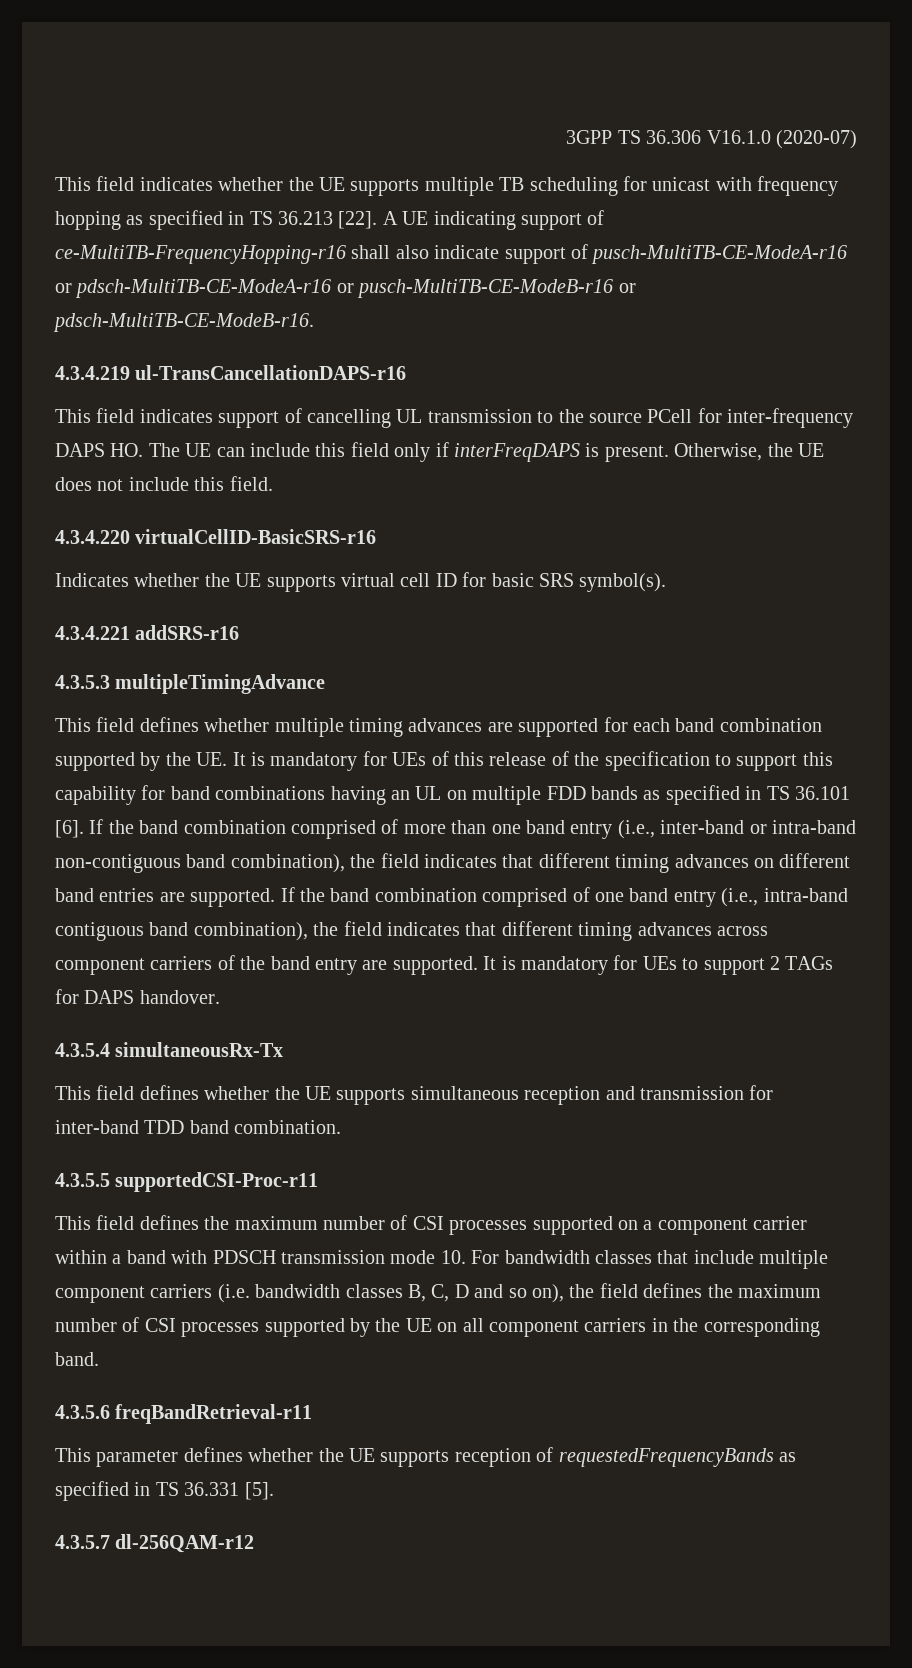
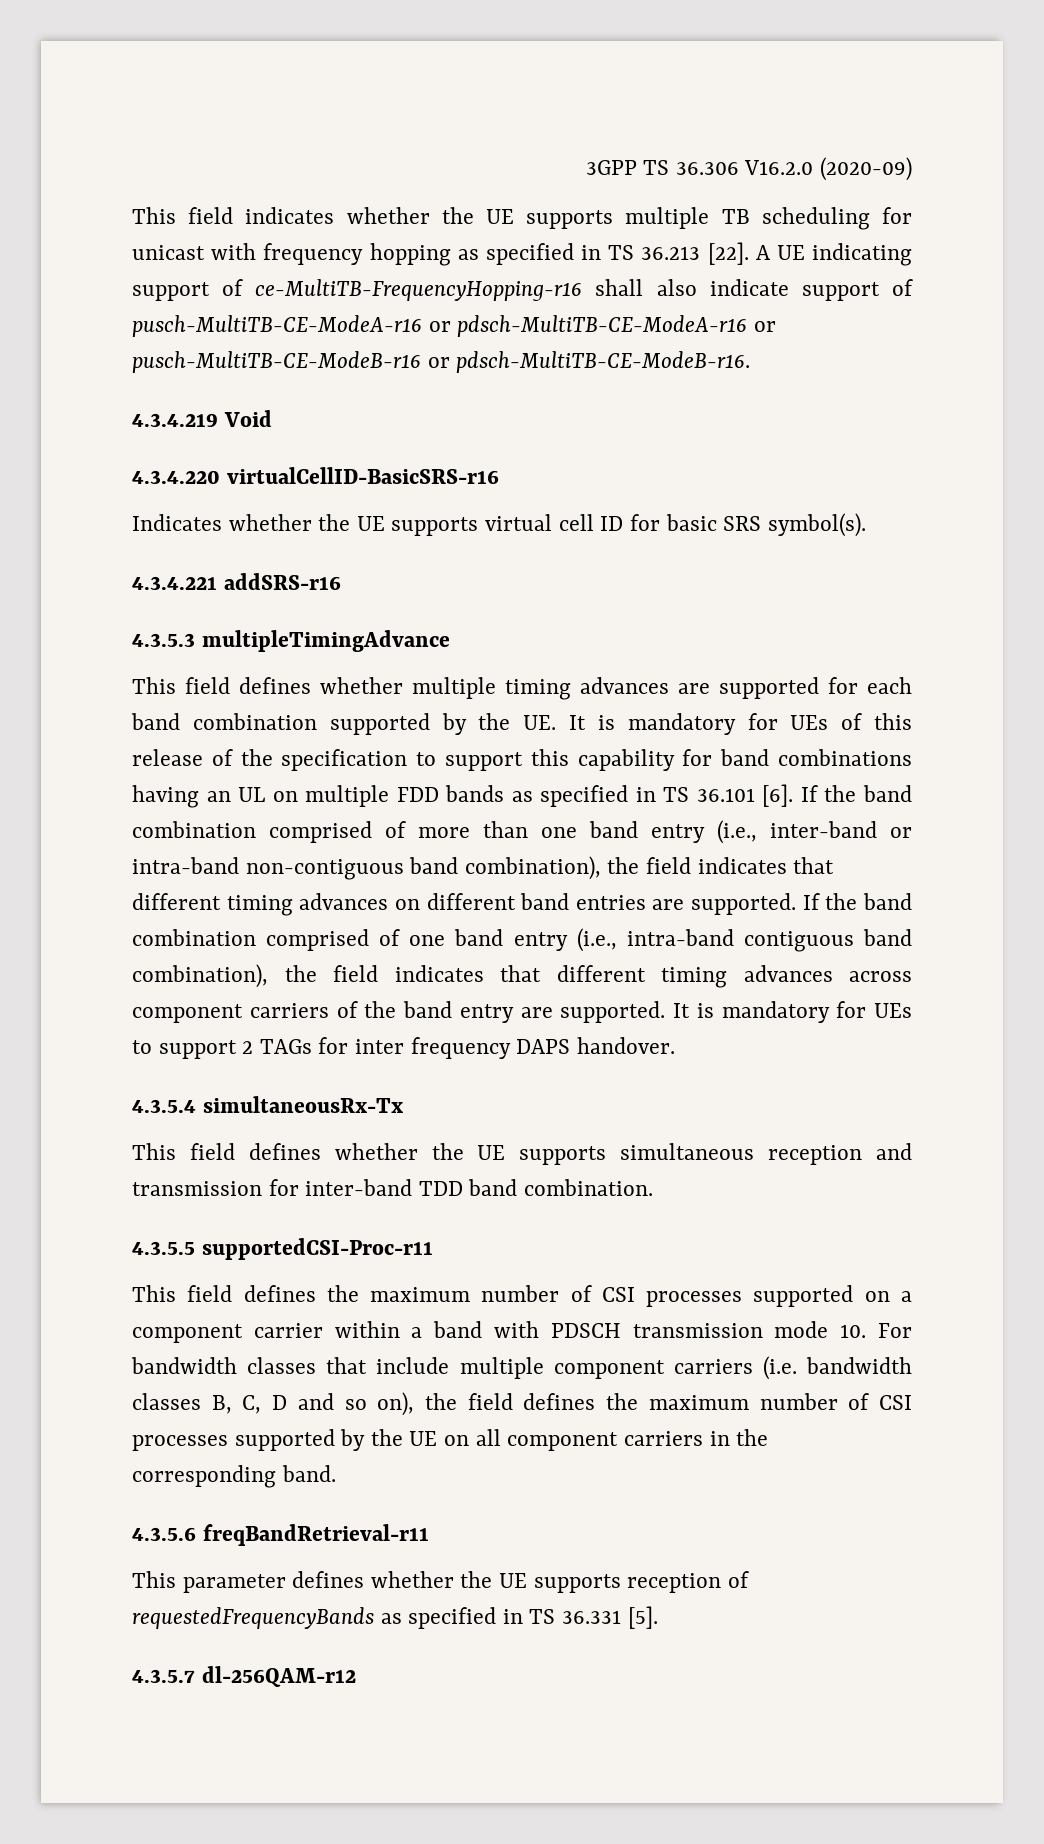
- 3GPP TS 36.306 V16.1.0 (2020-07)
+ 3GPP TS 36.306 V16.2.0 (2020-09)
- 4.3.4.219 ul-TransCancellationDAPS-r16
- This field indicates support of cancelling UL transmission to the source PCell for inter-frequency DAPS HO. The UE can include this field only if interFreqDAPS is present. Otherwise, the UE does not include this field.
+ 4.3.4.219 Void
- It is mandatory for UEs to support 2 TAGs for DAPS handover.
+ It is mandatory for UEs to support 2 TAGs for inter frequency DAPS handover.

